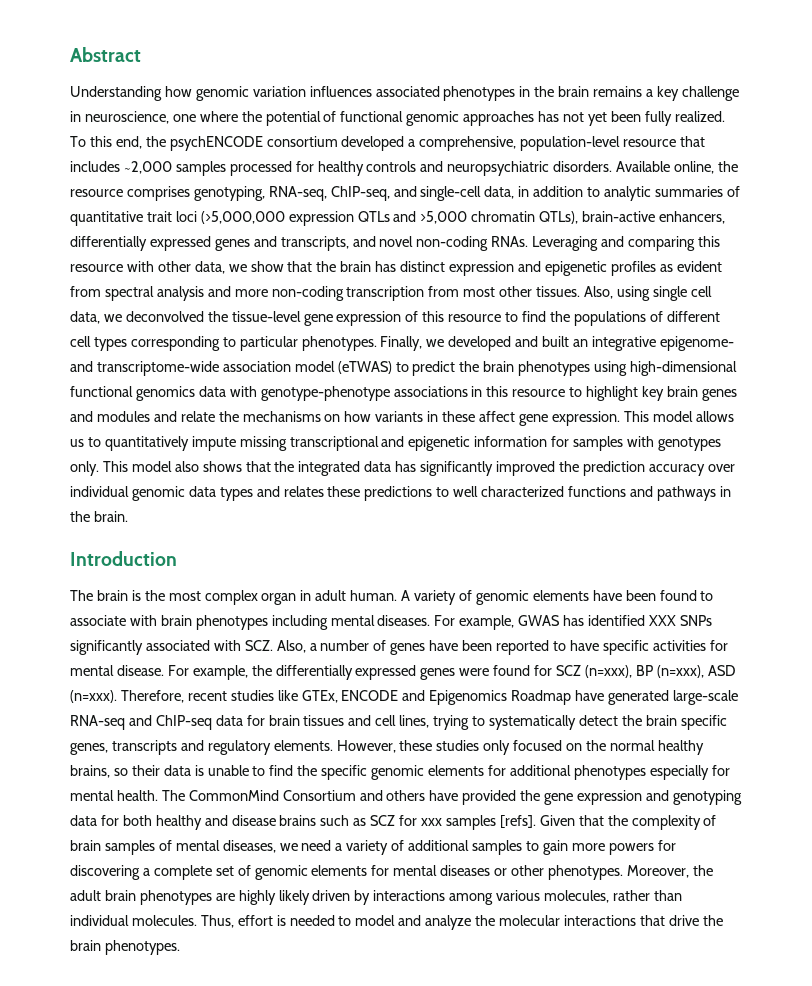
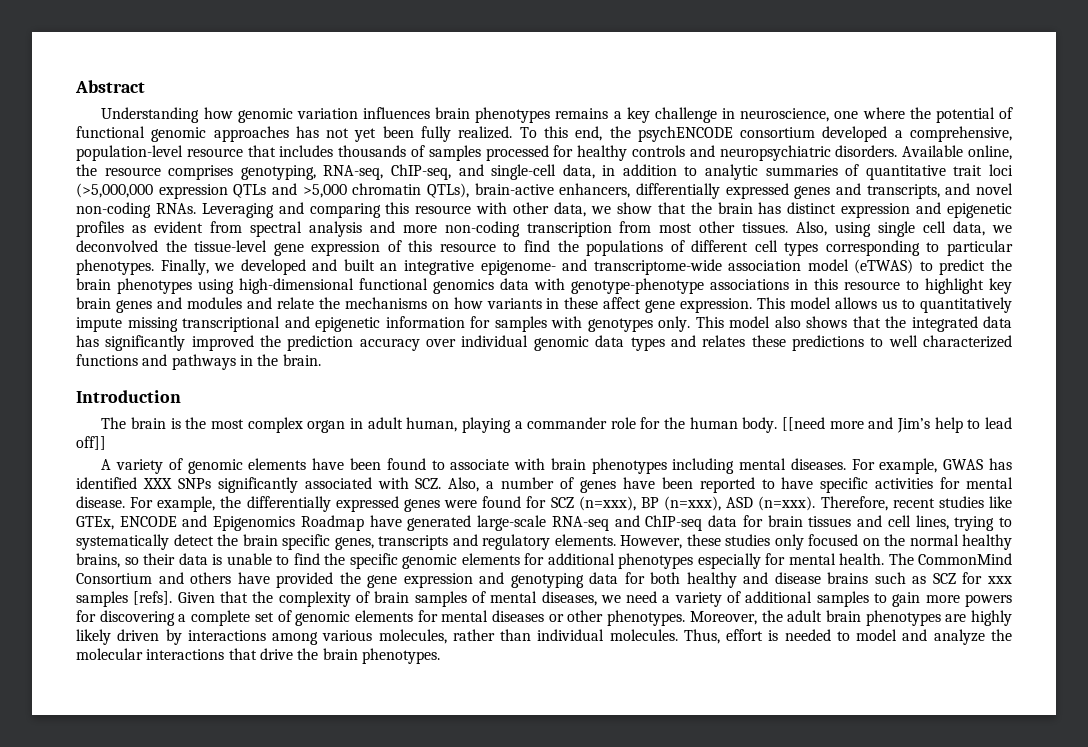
- Understanding how genomic variation influences associated phenotypes in the brain remains a key challenge in neuroscience, one where the potential of functional genomic approaches has not yet been fully realized.
+ Understanding how genomic variation influences brain phenotypes remains a key challenge in neuroscience, one where the potential of functional genomic approaches has not yet been fully realized.
- To this end, the psychENCODE consortium developed a comprehensive, population-level resource that includes ~2,000 samples processed for healthy controls and neuropsychiatric disorders.
+ To this end, the psychENCODE consortium developed a comprehensive, population-level resource that includes thousands of samples processed for healthy controls and neuropsychiatric disorders.
- The brain is the most complex organ in adult human. A variety of genomic elements have been found to associate with brain phenotypes including mental diseases.
+ The brain is the most complex organ in adult human, playing a commander role for the human body. [[need more and Jim’s help to lead off]]
+ A variety of genomic elements have been found to associate with brain phenotypes including mental diseases.

